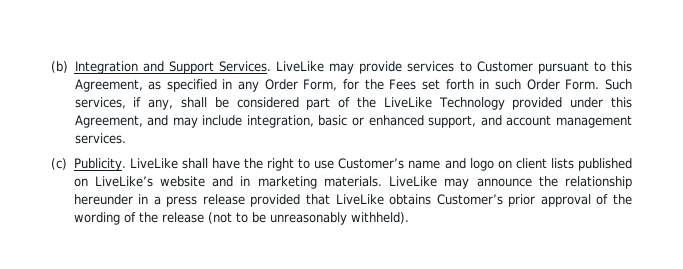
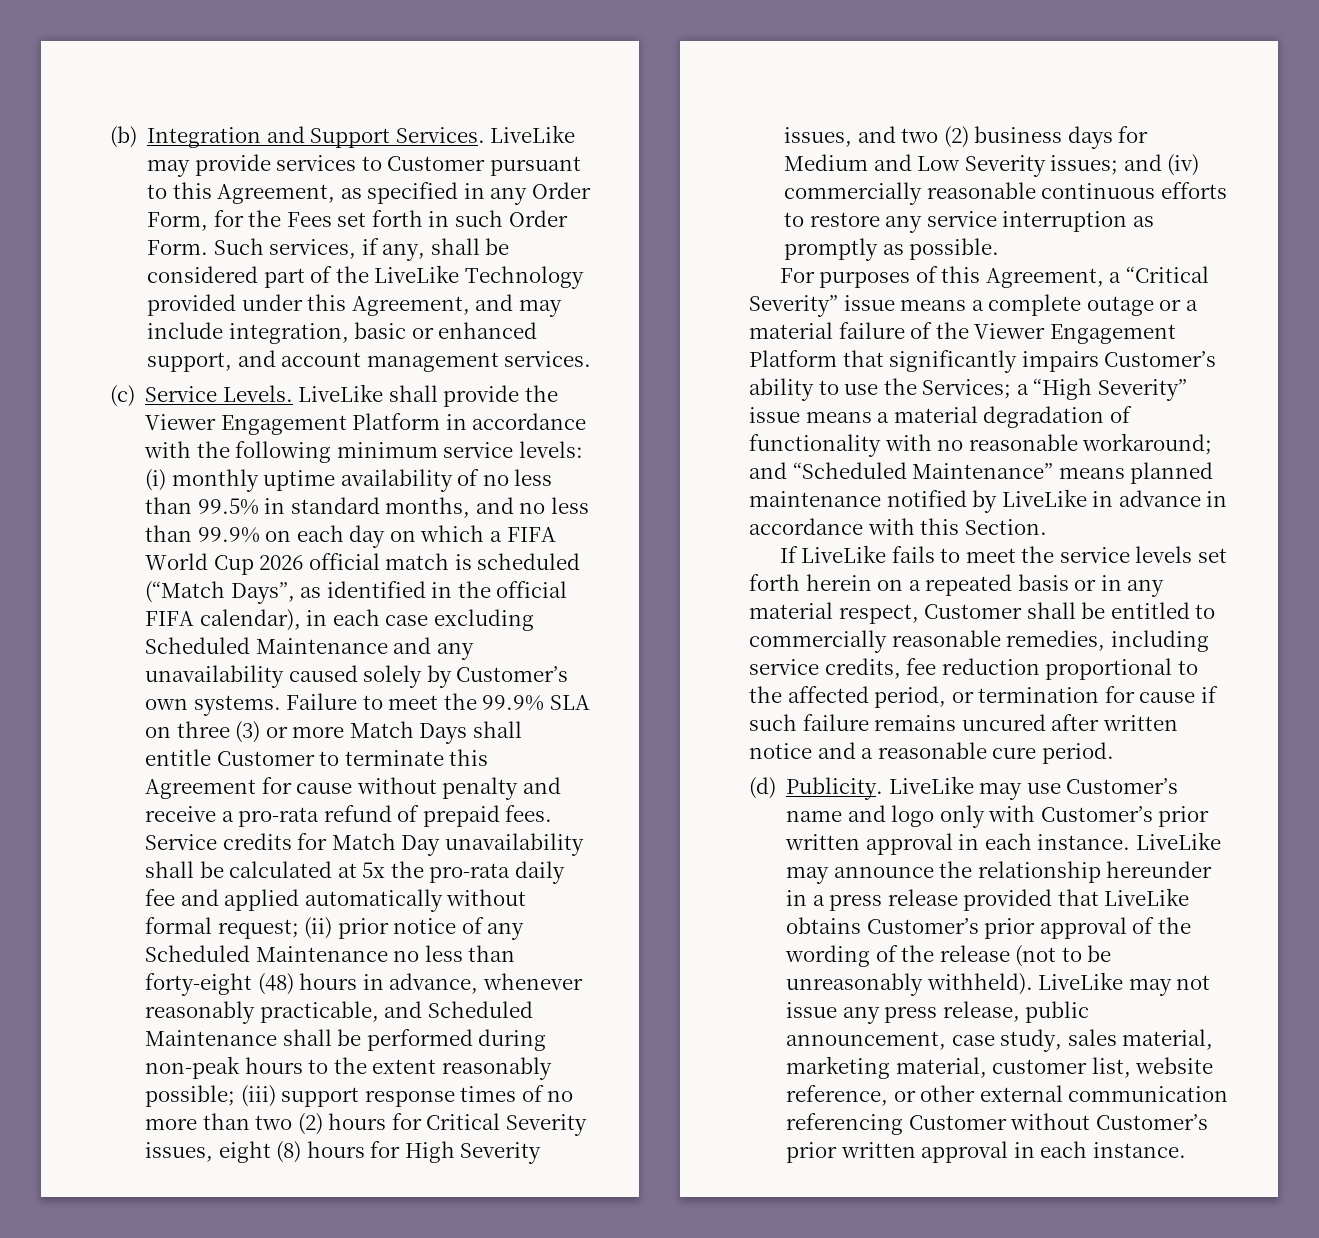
- (c) Publicity. LiveLike shall have the right to use Customer’s name and logo on client lists published on LiveLike’s website and in marketing materials.
+ (c) Service Levels. LiveLike shall provide the Viewer Engagement Platform in accordance with the following minimum service levels: (i) monthly uptime availability of no less than 99.5% in standard months, and no less than 99.9% on each day on which a FIFA World Cup 2026 official match is scheduled (“Match Days”, as identified in the official FIFA calendar), in each case excluding Scheduled Maintenance and any unavailability caused solely by Customer’s own systems. Failure to meet the 99.9% SLA on three (3) or more Match Days shall entitle Customer to terminate this Agreement for cause without penalty and receive a pro-rata refund of prepaid fees. Service credits for Match Day unavailability shall be calculated at 5x the pro-rata daily fee and applied automatically without formal request; (ii) prior notice of any Scheduled Maintenance no less than forty-eight (48) hours in advance, whenever reasonably practicable, and Scheduled Maintenance shall be performed during non-peak hours to the extent reasonably possible; (iii) support response times of no more than two (2) hours for Critical Severity issues, eight (8) hours for High Severity issues, and two (2) business days for Medium and Low Severity issues; and (iv) commercially reasonable continuous efforts to restore any service interruption as promptly as possible.
+ For purposes of this Agreement, a “Critical Severity” issue means a complete outage or a material failure of the Viewer Engagement Platform that significantly impairs Customer’s ability to use the Services; a “High Severity” issue means a material degradation of functionality with no reasonable workaround; and “Scheduled Maintenance” means planned maintenance notified by LiveLike in advance in accordance with this Section.
+ If LiveLike fails to meet the service levels set forth herein on a repeated basis or in any material respect, Customer shall be entitled to commercially reasonable remedies, including service credits, fee reduction proportional to the affected period, or termination for cause if such failure remains uncured after written notice and a reasonable cure period.
+ (d) Publicity. LiveLike may use Customer’s name and logo only with Customer’s prior written approval in each instance.
+ LiveLike may not issue any press release, public announcement, case study, sales material, marketing material, customer list, website reference, or other external communication referencing Customer without Customer’s prior written approval in each instance.

